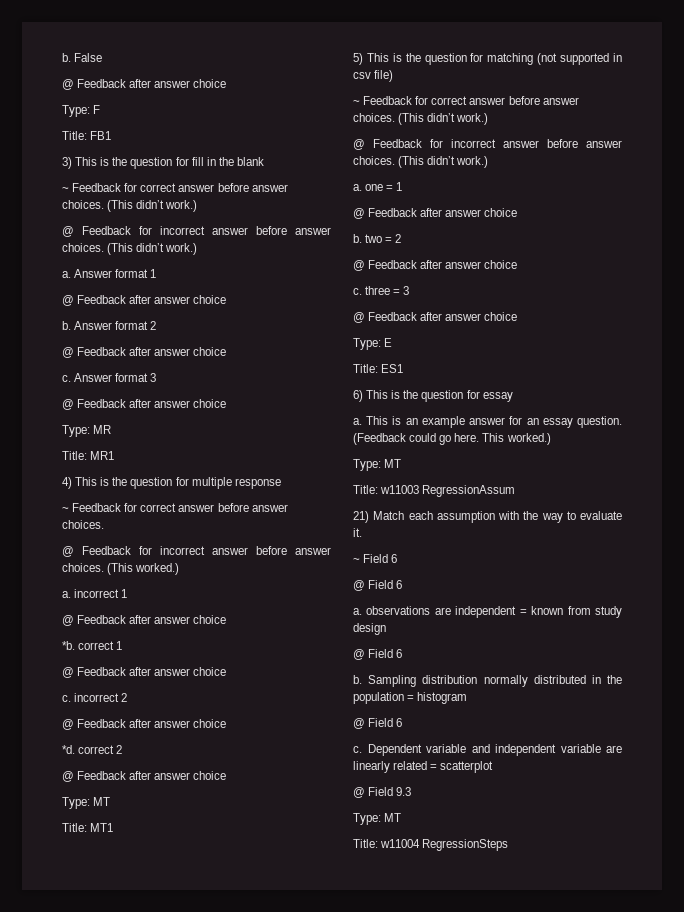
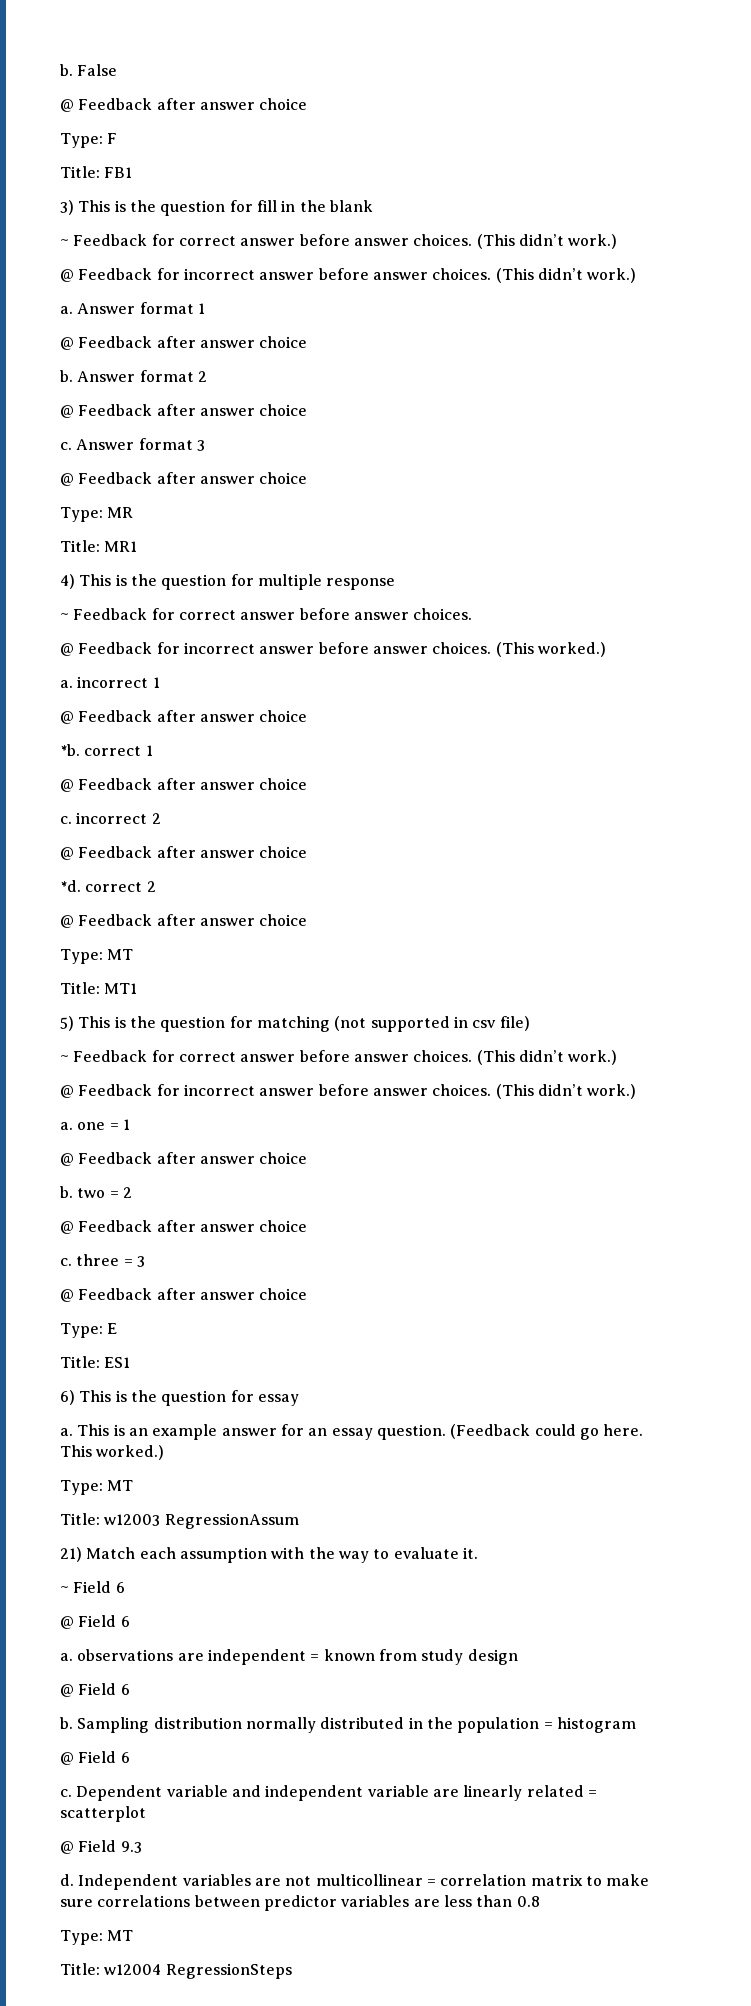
- Title: w11003 RegressionAssum
+ Title: w12003 RegressionAssum
  @ Field 9.3
+ d. Independent variables are not multicollinear = correlation matrix to make sure correlations between predictor variables are less than 0.8
  Type: MT
- Title: w11004 RegressionSteps
+ Title: w12004 RegressionSteps

